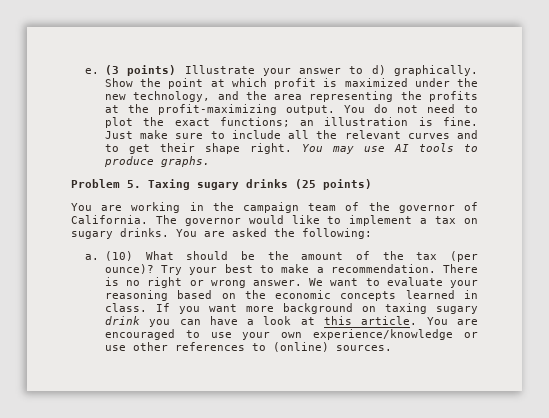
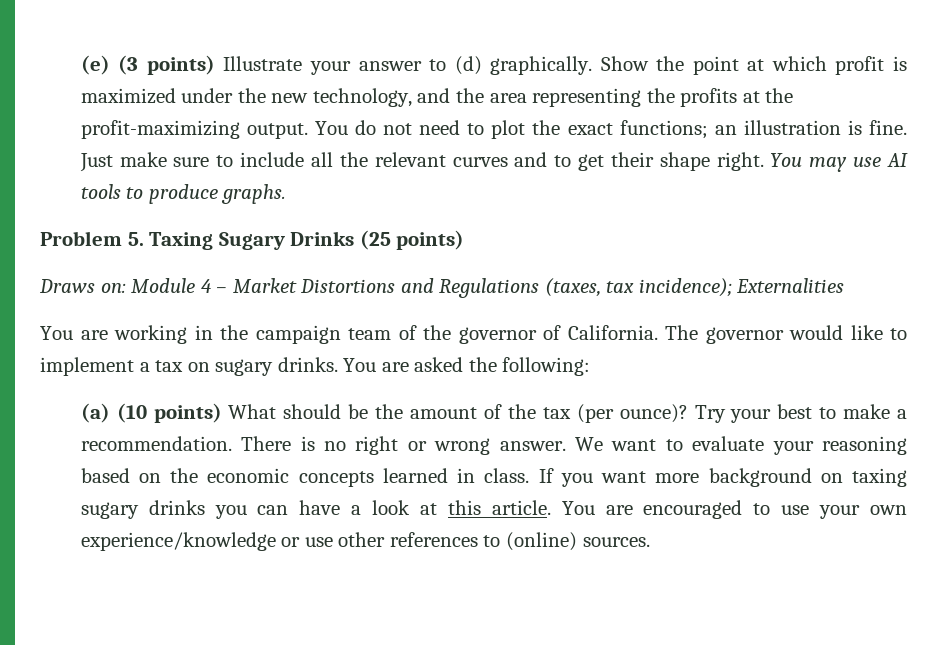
- e. (3 points) Illustrate your answer to d) graphically.
+ (e) (3 points) Illustrate your answer to (d) graphically.
- Problem 5. Taxing sugary drinks (25 points)
+ Problem 5. Taxing Sugary Drinks (25 points)
+ Draws on: Module 4 – Market Distortions and Regulations (taxes, tax incidence); Externalities
- a. (10) What should be the amount of the tax (per ounce)?
+ (a) (10 points) What should be the amount of the tax (per ounce)?
- If you want more background on taxing sugary drink you can have a look at this article.
+ If you want more background on taxing sugary drinks you can have a look at this article.

